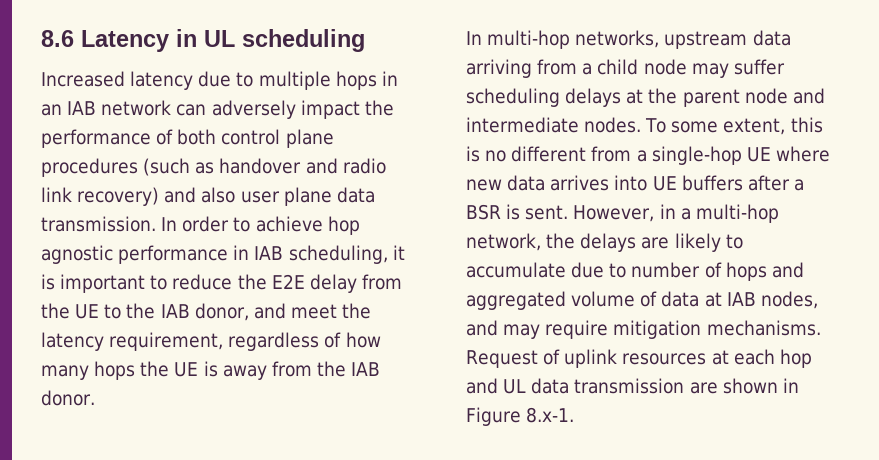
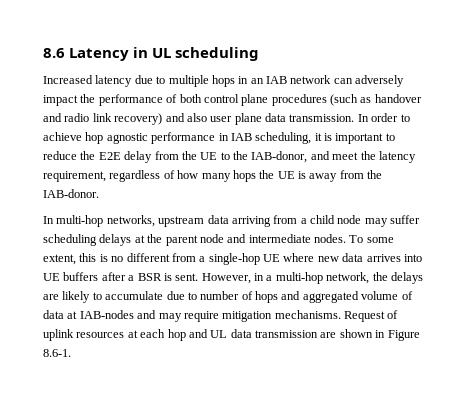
- In order to achieve hop agnostic performance in IAB scheduling, it is important to reduce the E2E delay from the UE to the IAB donor, and meet the latency requirement, regardless of how many hops the UE is away from the IAB donor.
+ In order to achieve hop agnostic performance in IAB scheduling, it is important to reduce the E2E delay from the UE to the IAB-donor, and meet the latency requirement, regardless of how many hops the UE is away from the IAB-donor.
- However, in a multi-hop network, the delays are likely to accumulate due to number of hops and aggregated volume of data at IAB nodes, and may require mitigation mechanisms.
+ However, in a multi-hop network, the delays are likely to accumulate due to number of hops and aggregated volume of data at IAB-nodes and may require mitigation mechanisms.
- Request of uplink resources at each hop and UL data transmission are shown in Figure 8.x-1.
+ Request of uplink resources at each hop and UL data transmission are shown in Figure 8.6-1.

